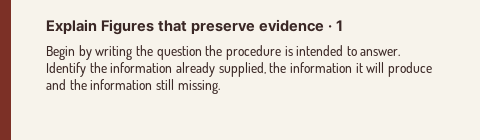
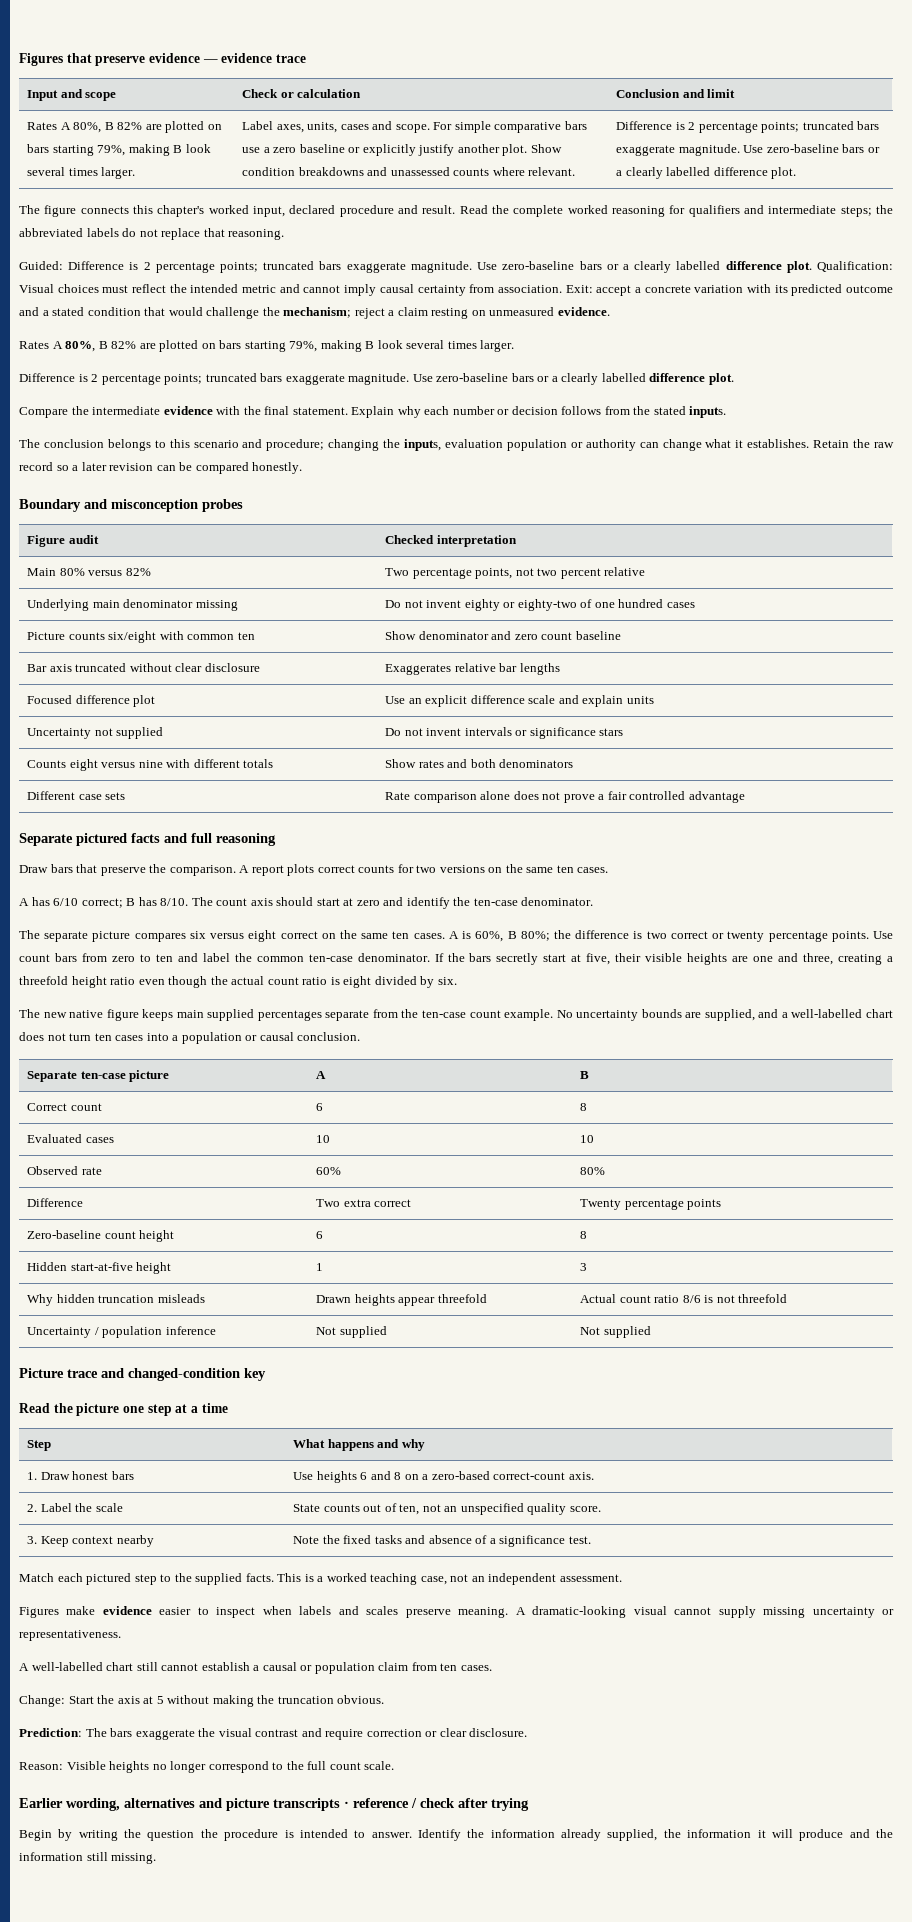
- Explain Figures that preserve evidence · 1
+ Figures that preserve evidence — evidence trace
+ Input and scope | Check or calculation | Conclusion and limit
+ Rates A 80%, B 82% are plotted on bars starting 79%, making B look several times larger. | Label axes, units, cases and scope. For simple comparative bars use a zero baseline or explicitly justify another plot. Show condition breakdowns and unassessed counts where relevant. | Difference is 2 percentage points; truncated bars exaggerate magnitude. Use zero-baseline bars or a clearly labelled difference plot.
+ The figure connects this chapter's worked input, declared procedure and result. Read the complete worked reasoning for qualifiers and intermediate steps; the abbreviated labels do not replace that reasoning.
+ Guided: Difference is 2 percentage points; truncated bars exaggerate magnitude. Use zero-baseline bars or a clearly labelled difference plot. Qualification: Visual choices must reflect the intended metric and cannot imply causal certainty from association. Exit: accept a concrete variation with its predicted outcome and a stated condition that would challenge the mechanism; reject a claim resting on unmeasured evidence.
+ Rates A 80%, B 82% are plotted on bars starting 79%, making B look several times larger.
+ Difference is 2 percentage points; truncated bars exaggerate magnitude. Use zero-baseline bars or a clearly labelled difference plot.
+ Compare the intermediate evidence with the final statement. Explain why each number or decision follows from the stated inputs.
+ The conclusion belongs to this scenario and procedure; changing the inputs, evaluation population or authority can change what it establishes. Retain the raw record so a later revision can be compared honestly.
+ Boundary and misconception probes
+ Figure audit | Checked interpretation
+ Main 80% versus 82% | Two percentage points, not two percent relative
+ Underlying main denominator missing | Do not invent eighty or eighty-two of one hundred cases
+ Picture counts six/eight with common ten | Show denominator and zero count baseline
+ Bar axis truncated without clear disclosure | Exaggerates relative bar lengths
+ Focused difference plot | Use an explicit difference scale and explain units
+ Uncertainty not supplied | Do not invent intervals or significance stars
+ Counts eight versus nine with different totals | Show rates and both denominators
+ Different case sets | Rate comparison alone does not prove a fair controlled advantage
+ Separate pictured facts and full reasoning
+ Draw bars that preserve the comparison. A report plots correct counts for two versions on the same ten cases.
+ A has 6/10 correct; B has 8/10. The count axis should start at zero and identify the ten-case denominator.
+ The separate picture compares six versus eight correct on the same ten cases. A is 60%, B 80%; the difference is two correct or twenty percentage points. Use count bars from zero to ten and label the common ten-case denominator. If the bars secretly start at five, their visible heights are one and three, creating a threefold height ratio even though the actual count ratio is eight divided by six.
+ The new native figure keeps main supplied percentages separate from the ten-case count example. No uncertainty bounds are supplied, and a well-labelled chart does not turn ten cases into a population or causal conclusion.
+ Separate ten-case picture | A | B
+ Correct count | 6 | 8
+ Evaluated cases | 10 | 10
+ Observed rate | 60% | 80%
+ Difference | Two extra correct | Twenty percentage points
+ Zero-baseline count height | 6 | 8
+ Hidden start-at-five height | 1 | 3
+ Why hidden truncation misleads | Drawn heights appear threefold | Actual count ratio 8/6 is not threefold
+ Uncertainty / population inference | Not supplied | Not supplied
+ Picture trace and changed-condition key
+ Read the picture one step at a time
+ Step | What happens and why
+ 1. Draw honest bars | Use heights 6 and 8 on a zero-based correct-count axis.
+ 2. Label the scale | State counts out of ten, not an unspecified quality score.
+ 3. Keep context nearby | Note the fixed tasks and absence of a significance test.
+ Match each pictured step to the supplied facts. This is a worked teaching case, not an independent assessment.
+ Figures make evidence easier to inspect when labels and scales preserve meaning. A dramatic-looking visual cannot supply missing uncertainty or representativeness.
+ A well-labelled chart still cannot establish a causal or population claim from ten cases.
+ Change: Start the axis at 5 without making the truncation obvious.
+ Prediction: The bars exaggerate the visual contrast and require correction or clear disclosure.
+ Reason: Visible heights no longer correspond to the full count scale.
+ Earlier wording, alternatives and picture transcripts · reference / check after trying

